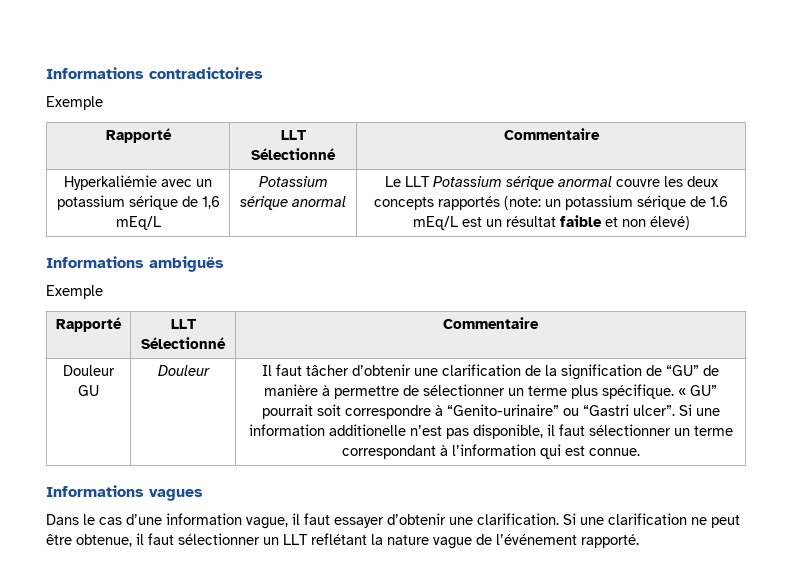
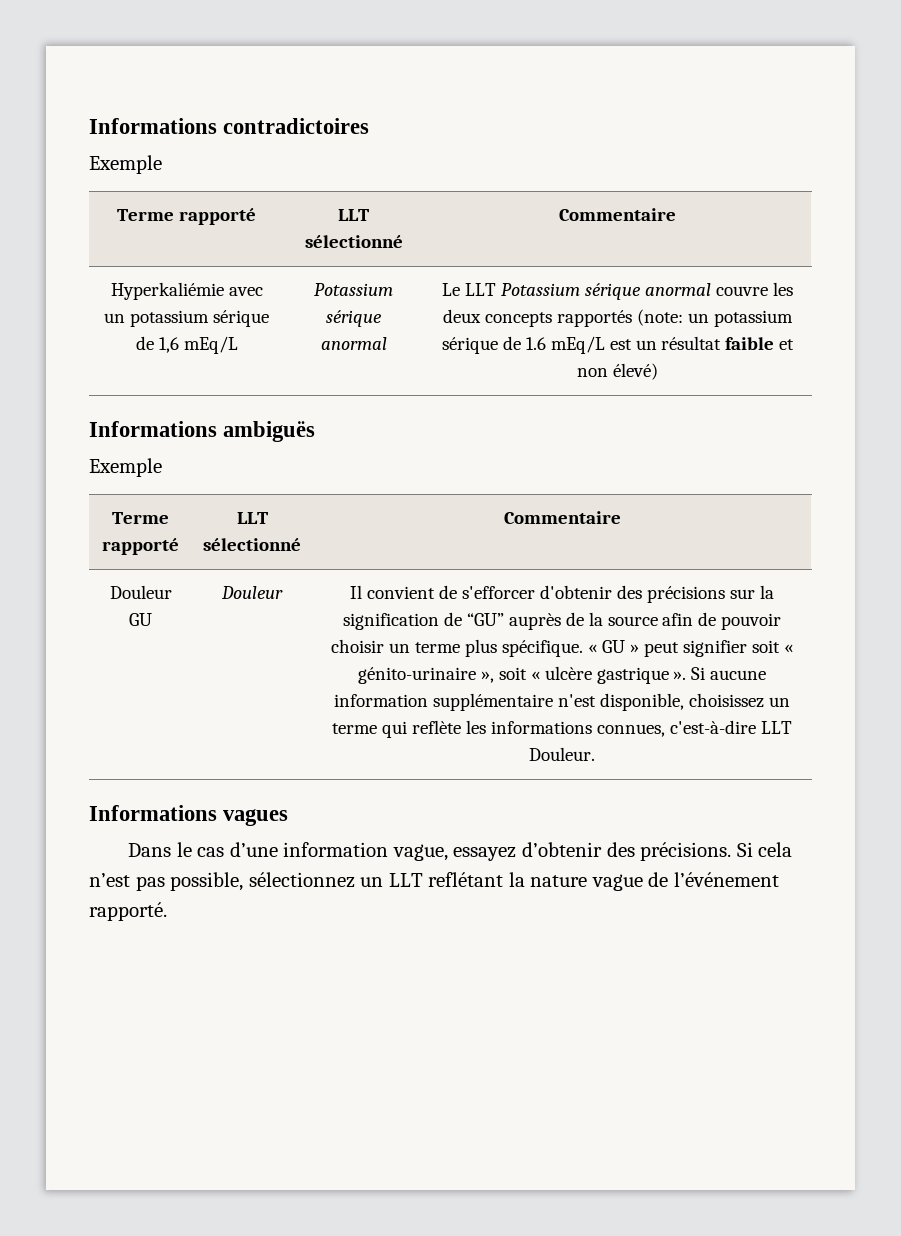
  Informations contradictoires
  Exemple
- Rapporté | LLT Sélectionné | Commentaire
+ Terme rapporté | LLT sélectionné | Commentaire
  Informations ambiguës
  Exemple
- Rapporté | LLT Sélectionné | Commentaire
+ Terme rapporté | LLT sélectionné | Commentaire
- Il faut tâcher d’obtenir une clarification de la signification de “GU” de manière à permettre de sélectionner un terme plus spécifique.
+ Il convient de s'efforcer d'obtenir des précisions sur la signification de “GU” auprès de la source afin de pouvoir choisir un terme plus spécifique.
- « GU” pourrait soit correspondre à “Genito-urinaire” ou “Gastri ulcer”. Si une information additionelle n’est pas disponible, il faut sélectionner un terme correspondant à l’information qui est connue.
+ « GU » peut signifier soit « génito-urinaire », soit « ulcère gastrique ». Si aucune information supplémentaire n'est disponible, choisissez un terme qui reflète les informations connues, c'est-à-dire LLT Douleur.
- Dans le cas d’une information vague, il faut essayer d’obtenir une clarification. Si une clarification ne peut être obtenue, il faut sélectionner un LLT reflétant la nature vague de l’événement rapporté.
+ Dans le cas d’une information vague, essayez d’obtenir des précisions. Si cela n’est pas possible, sélectionnez un LLT reflétant la nature vague de l’événement rapporté.

